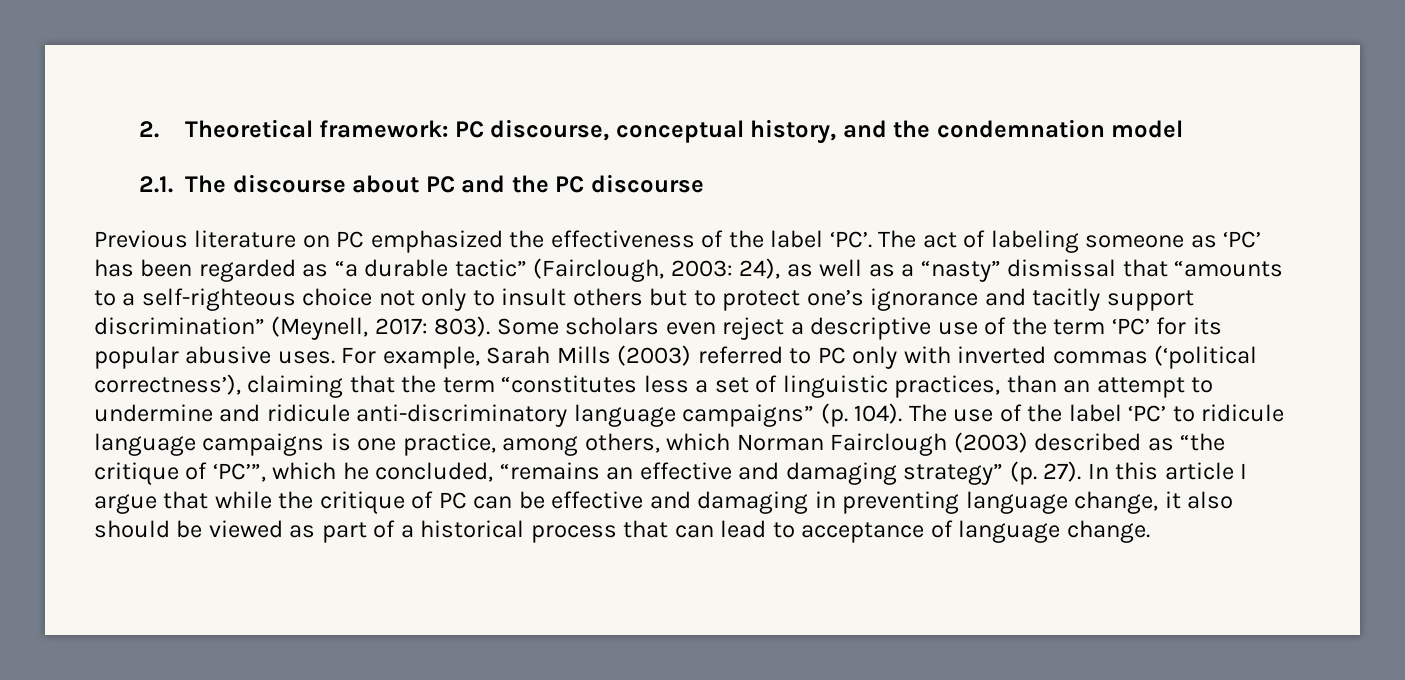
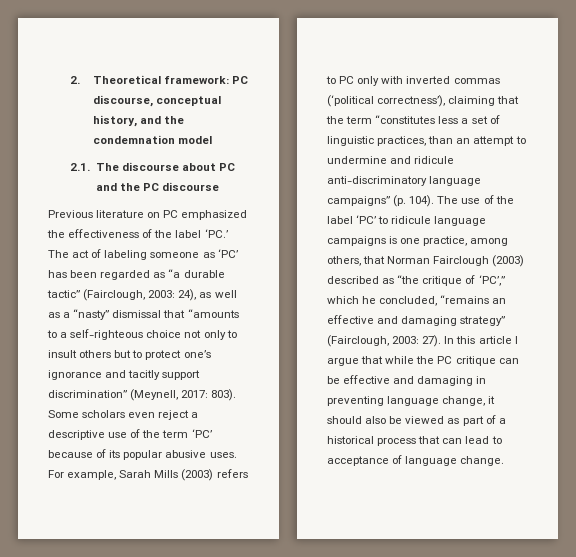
- Previous literature on PC emphasized the effectiveness of the label ‘PC’. The act of labeling someone as ‘PC’ has been regarded as “a durable tactic” (Fairclough, 2003: 24), as well as a “nasty” dismissal that “amounts to a self-righteous choice not only to insult others but to protect one’s ignorance and tacitly support discrimination” (Meynell, 2017: 803).
+ Previous literature on PC emphasized the effectiveness of the label ‘PC.’ The act of labeling someone as ‘PC’ has been regarded as “a durable tactic” (Fairclough, 2003: 24), as well as a “nasty” dismissal that “amounts to a self-righteous choice not only to insult others but to protect one’s ignorance and tacitly support discrimination” (Meynell, 2017: 803).
- Some scholars even reject a descriptive use of the term ‘PC’ for its popular abusive uses.
+ Some scholars even reject a descriptive use of the term ‘PC’ because of its popular abusive uses.
- For example, Sarah Mills (2003) referred to PC only with inverted commas (‘political correctness’), claiming that the term “constitutes less a set of linguistic practices, than an attempt to undermine and ridicule anti-discriminatory language campaigns” (p. 104).
+ For example, Sarah Mills (2003) refers to PC only with inverted commas (‘political correctness’), claiming that the term “constitutes less a set of linguistic practices, than an attempt to undermine and ridicule anti-discriminatory language campaigns” (p. 104).
- The use of the label ‘PC’ to ridicule language campaigns is one practice, among others, which Norman Fairclough (2003) described as “the critique of ‘PC’”, which he concluded, “remains an effective and damaging strategy” (p. 27).
+ The use of the label ‘PC’ to ridicule language campaigns is one practice, among others, that Norman Fairclough (2003) described as “the critique of ‘PC’,” which he concluded, “remains an effective and damaging strategy” (Fairclough, 2003: 27).
- In this article I argue that while the critique of PC can be effective and damaging in preventing language change, it also should be viewed as part of a historical process that can lead to acceptance of language change.
+ In this article I argue that while the PC critique can be effective and damaging in preventing language change, it should also be viewed as part of a historical process that can lead to acceptance of language change.

